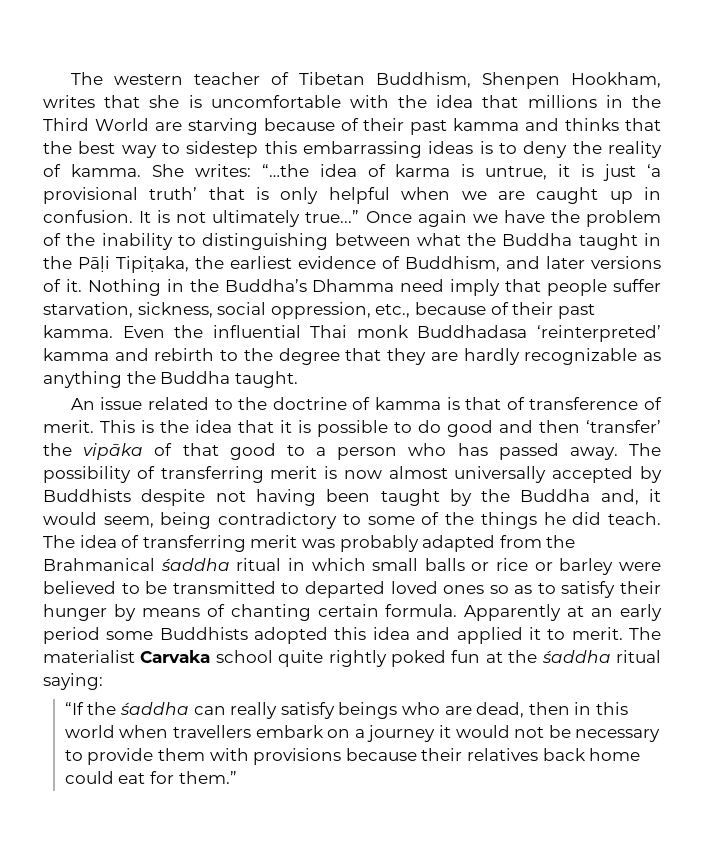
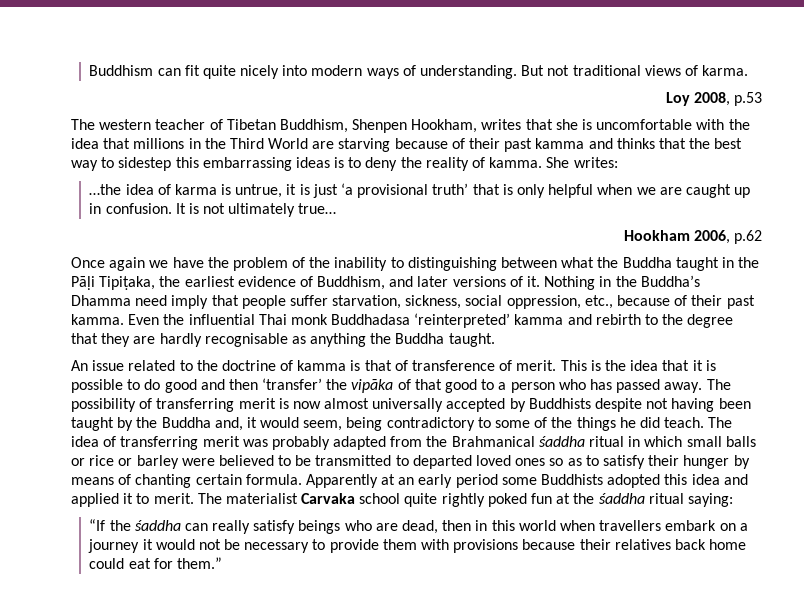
+ Buddhism can fit quite nicely into modern ways of understanding. But not traditional views of karma.
+ Loy 2008, p.53
- She writes: “…the idea of karma is untrue, it is just ‘a provisional truth’ that is only helpful when we are caught up in confusion.
+ She writes:
+ …the idea of karma is untrue, it is just ‘a provisional truth’ that is only helpful when we are caught up in confusion.
- It is not ultimately true...” Once again we have the problem of the inability to distinguishing between what the Buddha taught in the Pāḷi Tipiṭaka, the earliest evidence of Buddhism, and later versions of it.
+ It is not ultimately true…
+ Hookham 2006, p.62
+ Once again we have the problem of the inability to distinguishing between what the Buddha taught in the Pāḷi Tipiṭaka, the earliest evidence of Buddhism, and later versions of it.
- Even the influential Thai monk Buddhadasa ‘reinterpreted’ kamma and rebirth to the degree that they are hardly recognizable as anything the Buddha taught.
+ Even the influential Thai monk Buddhadasa ‘reinterpreted’ kamma and rebirth to the degree that they are hardly recognisable as anything the Buddha taught.

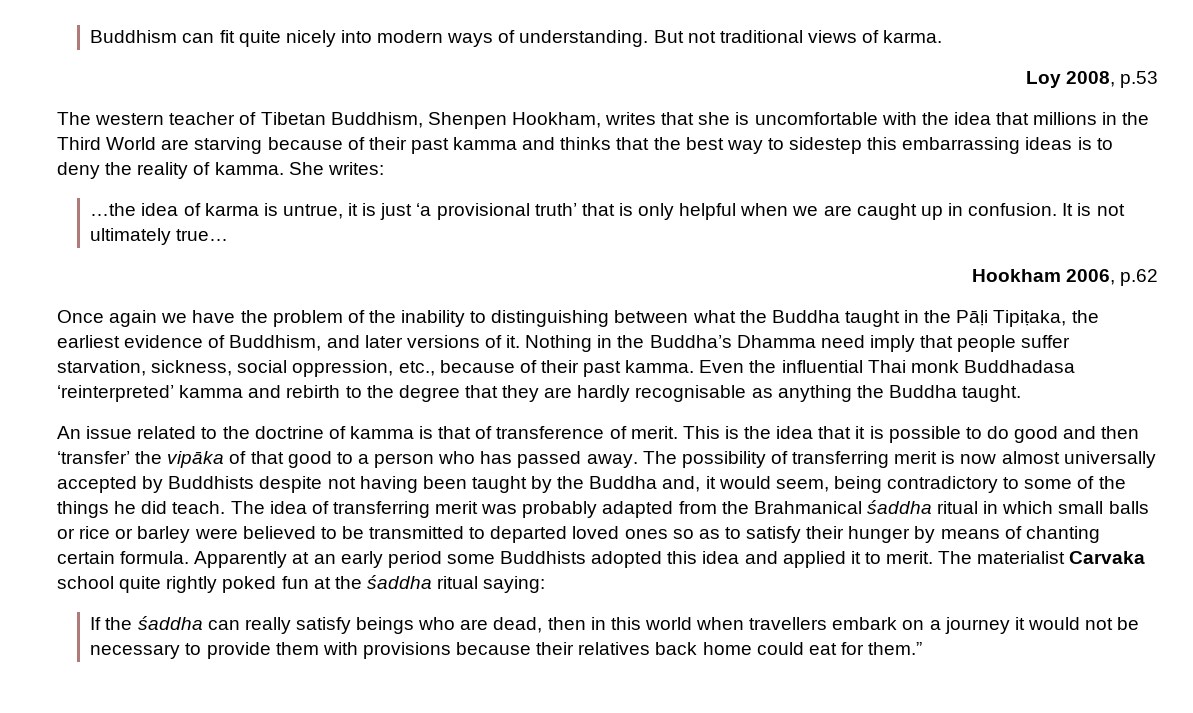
- “If the śaddha can really satisfy beings who are dead, then in this world when travellers embark on a journey it would not be necessary to provide them with provisions because their relatives back home could eat for them.”
+ If the śaddha can really satisfy beings who are dead, then in this world when travellers embark on a journey it would not be necessary to provide them with provisions because their relatives back home could eat for them.”

